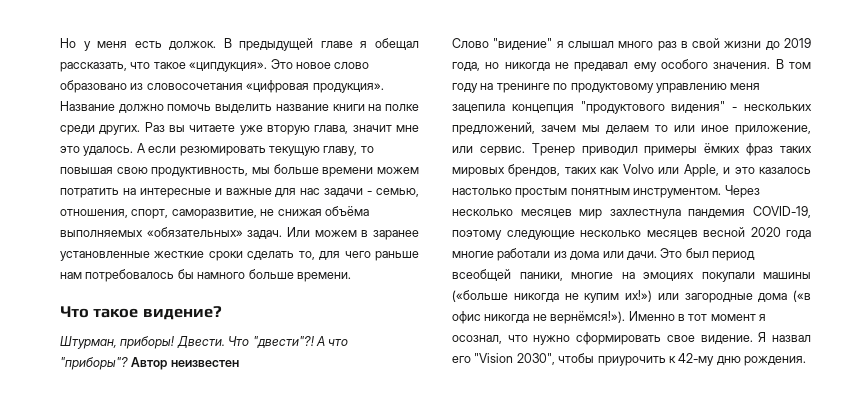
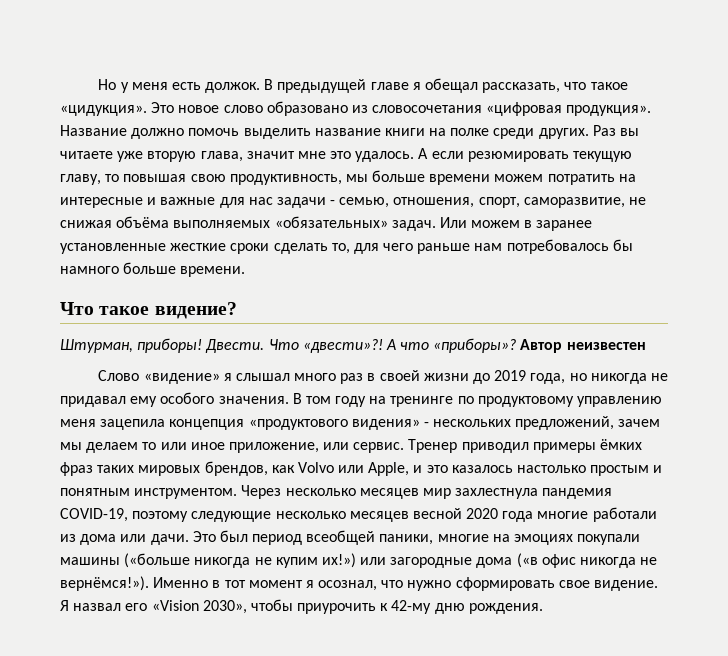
- В предыдущей главе я обещал рассказать, что такое «ципдукция».
+ В предыдущей главе я обещал рассказать, что такое «цидукция».
- Что "двести"?!
+ Что «двести»?!
- А что "приборы"?
+ А что «приборы»?
- Слово "видение" я слышал много раз в свой жизни до 2019 года, но никогда не предавал ему особого значения.
+ Слово «видение» я слышал много раз в своей жизни до 2019 года, но никогда не придавал ему особого значения.
- В том году на тренинге по продуктовому управлению меня зацепила концепция "продуктового видения" - нескольких предложений, зачем мы делаем то или иное приложение, или сервис.
+ В том году на тренинге по продуктовому управлению меня зацепила концепция «продуктового видения» - нескольких предложений, зачем мы делаем то или иное приложение, или сервис.
- Тренер приводил примеры ёмких фраз таких мировых брендов, таких как Volvo или Apple, и это казалось настолько простым понятным инструментом.
+ Тренер приводил примеры ёмких фраз таких мировых брендов, как Volvo или Apple, и это казалось настолько простым и понятным инструментом.
- Я назвал его "Vision 2030", чтобы приурочить к 42-му дню рождения.
+ Я назвал его «Vision 2030», чтобы приурочить к 42-му дню рождения.

